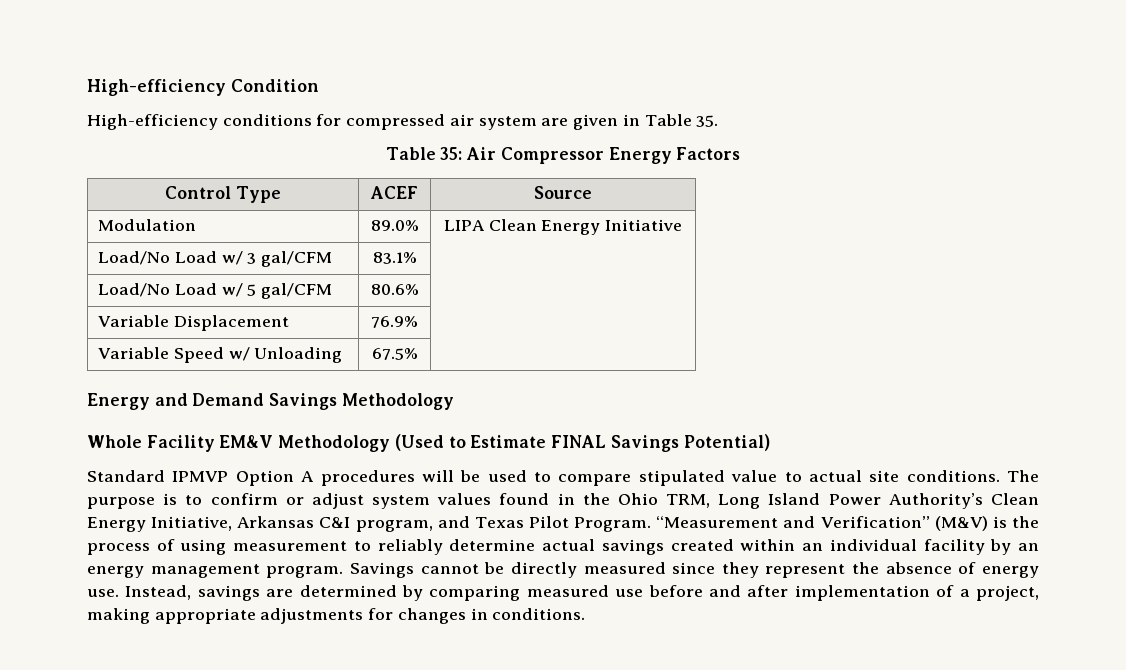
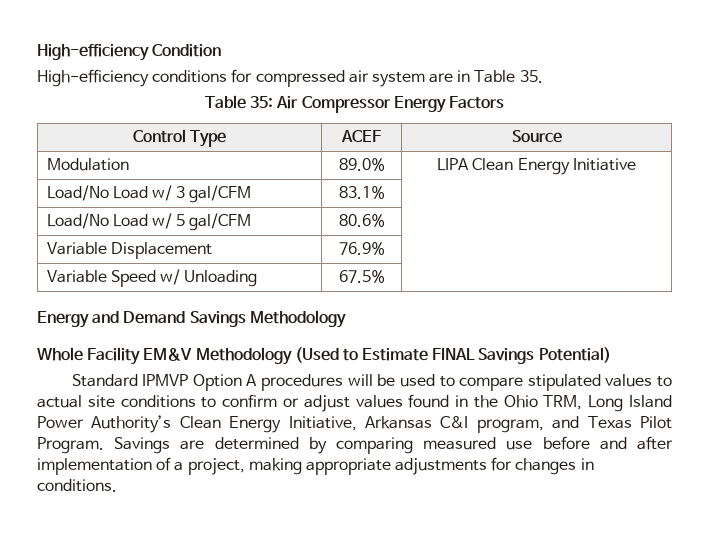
- High-efficiency conditions for compressed air system are given in Table 35.
+ High-efficiency conditions for compressed air system are in Table 35.
- Standard IPMVP Option A procedures will be used to compare stipulated value to actual site conditions. The purpose is to confirm or adjust system values found in the Ohio TRM, Long Island Power Authority’s Clean Energy Initiative, Arkansas C&I program, and Texas Pilot Program.
+ Standard IPMVP Option A procedures will be used to compare stipulated values to actual site conditions to confirm or adjust values found in the Ohio TRM, Long Island Power Authority’s Clean Energy Initiative, Arkansas C&I program, and Texas Pilot Program.
- “Measurement and Verification” (M&V) is the process of using measurement to reliably determine actual savings created within an individual facility by an energy management program. Savings cannot be directly measured since they represent the absence of energy use. Instead, savings are determined by comparing measured use before and after implementation of a project, making appropriate adjustments for changes in conditions.
+ Savings are determined by comparing measured use before and after implementation of a project, making appropriate adjustments for changes in conditions.

